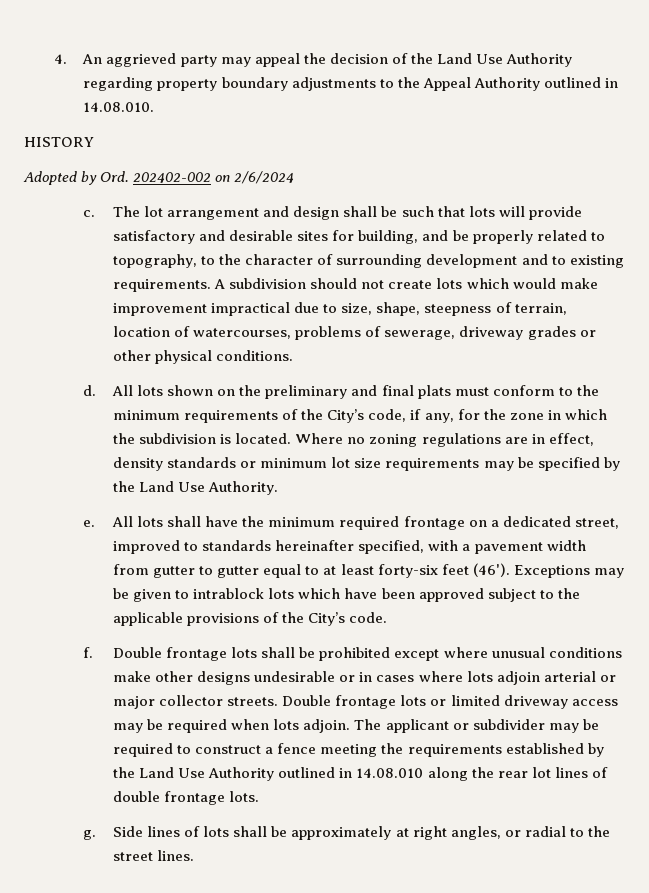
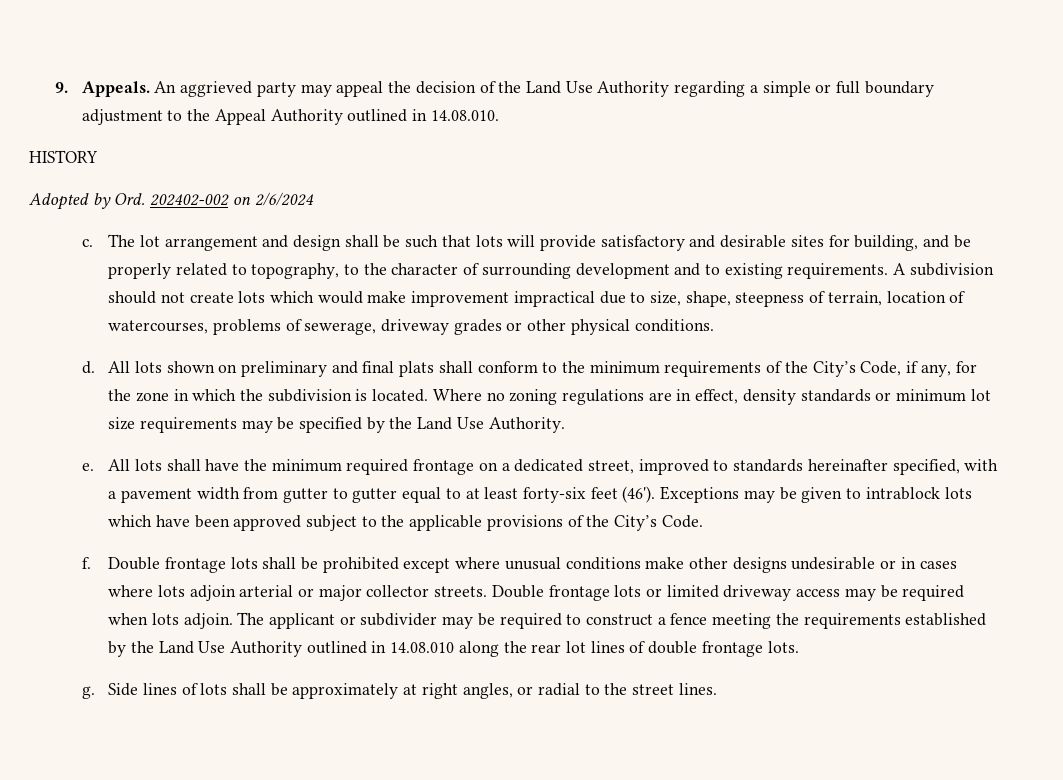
- 4. An aggrieved party may appeal the decision of the Land Use Authority regarding property boundary adjustments to the Appeal Authority outlined in 14.08.010.
+ 9. Appeals. An aggrieved party may appeal the decision of the Land Use Authority regarding a simple or full boundary adjustment to the Appeal Authority outlined in 14.08.010.
- All lots shown on the preliminary and final plats must conform to the minimum requirements of the City’s code, if any, for the zone in which the subdivision is located.
+ All lots shown on preliminary and final plats shall conform to the minimum requirements of the City’s Code, if any, for the zone in which the subdivision is located.
- Exceptions may be given to intrablock lots which have been approved subject to the applicable provisions of the City’s code.
+ Exceptions may be given to intrablock lots which have been approved subject to the applicable provisions of the City’s Code.

